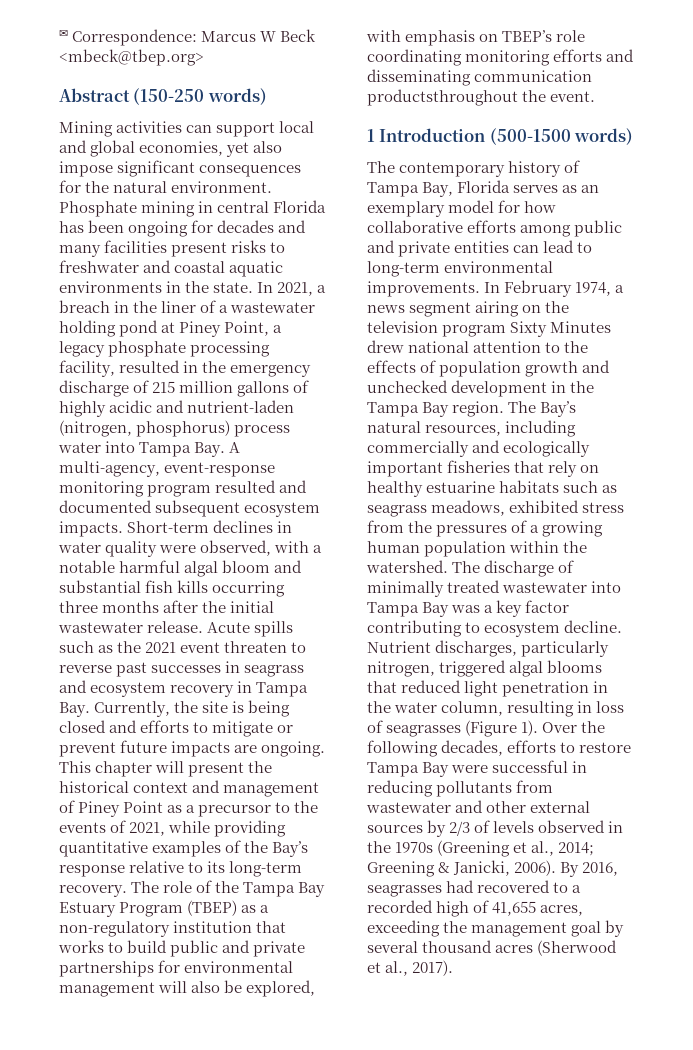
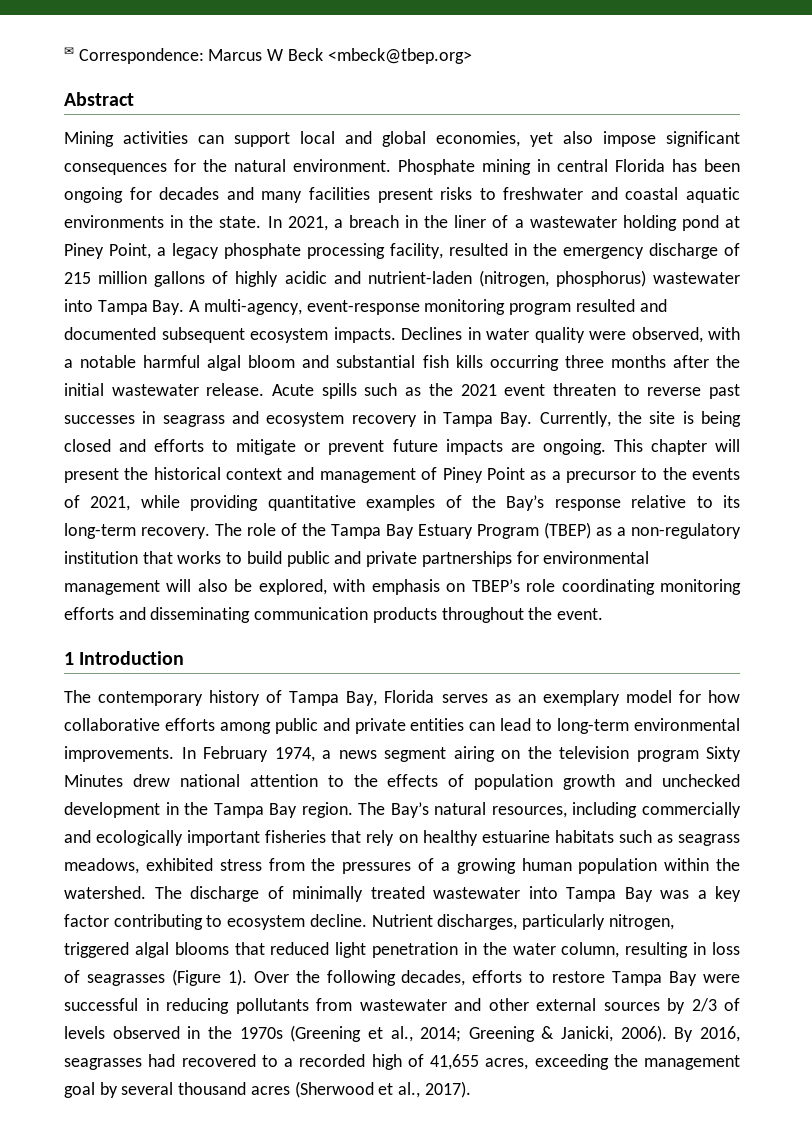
- Abstract (150-250 words)
+ Abstract
- In 2021, a breach in the liner of a wastewater holding pond at Piney Point, a legacy phosphate processing facility, resulted in the emergency discharge of 215 million gallons of highly acidic and nutrient-laden (nitrogen, phosphorus) process water into Tampa Bay. A multi-agency, event-response monitoring program resulted and documented subsequent ecosystem impacts.
+ In 2021, a breach in the liner of a wastewater holding pond at Piney Point, a legacy phosphate processing facility, resulted in the emergency discharge of 215 million gallons of highly acidic and nutrient-laden (nitrogen, phosphorus) wastewater into Tampa Bay. A multi-agency, event-response monitoring program resulted and documented subsequent ecosystem impacts.
- Short-term declines in water quality were observed, with a notable harmful algal bloom and substantial fish kills occurring three months after the initial wastewater release.
+ Declines in water quality were observed, with a notable harmful algal bloom and substantial fish kills occurring three months after the initial wastewater release.
- The role of the Tampa Bay Estuary Program (TBEP) as a non-regulatory institution that works to build public and private partnerships for environmental management will also be explored, with emphasis on TBEP’s role coordinating monitoring efforts and disseminating communication productsthroughout the event.
+ The role of the Tampa Bay Estuary Program (TBEP) as a non-regulatory institution that works to build public and private partnerships for environmental management will also be explored, with emphasis on TBEP’s role coordinating monitoring efforts and disseminating communication products throughout the event.
- 1 Introduction (500-1500 words)
+ 1 Introduction

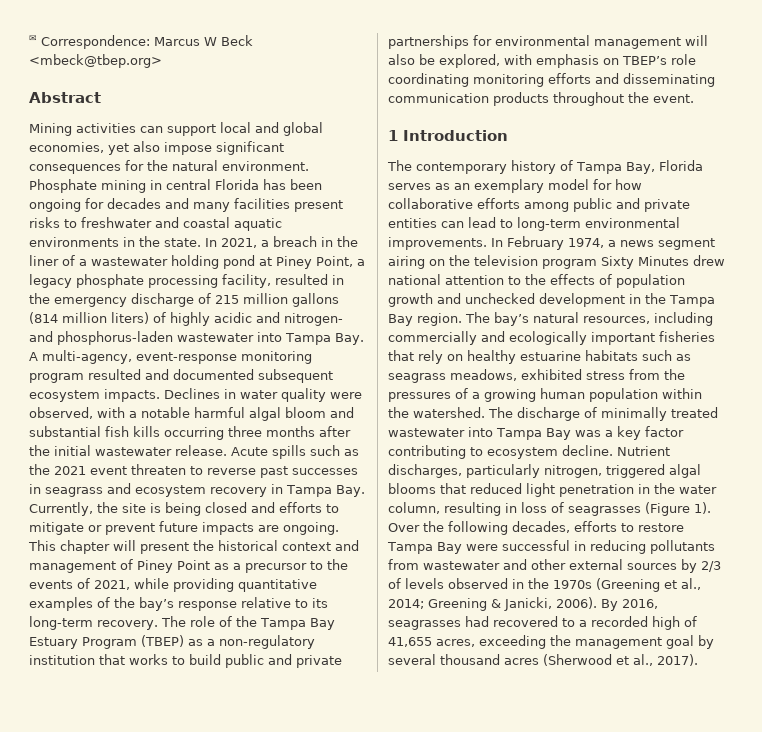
- In 2021, a breach in the liner of a wastewater holding pond at Piney Point, a legacy phosphate processing facility, resulted in the emergency discharge of 215 million gallons of highly acidic and nutrient-laden (nitrogen, phosphorus) wastewater into Tampa Bay. A multi-agency, event-response monitoring program resulted and documented subsequent ecosystem impacts.
+ In 2021, a breach in the liner of a wastewater holding pond at Piney Point, a legacy phosphate processing facility, resulted in the emergency discharge of 215 million gallons (814 million liters) of highly acidic and nitrogen- and phosphorus-laden wastewater into Tampa Bay. A multi-agency, event-response monitoring program resulted and documented subsequent ecosystem impacts.
- This chapter will present the historical context and management of Piney Point as a precursor to the events of 2021, while providing quantitative examples of the Bay’s response relative to its long-term recovery.
+ This chapter will present the historical context and management of Piney Point as a precursor to the events of 2021, while providing quantitative examples of the bay’s response relative to its long-term recovery.
- The Bay’s natural resources, including commercially and ecologically important fisheries that rely on healthy estuarine habitats such as seagrass meadows, exhibited stress from the pressures of a growing human population within the watershed.
+ The bay’s natural resources, including commercially and ecologically important fisheries that rely on healthy estuarine habitats such as seagrass meadows, exhibited stress from the pressures of a growing human population within the watershed.

